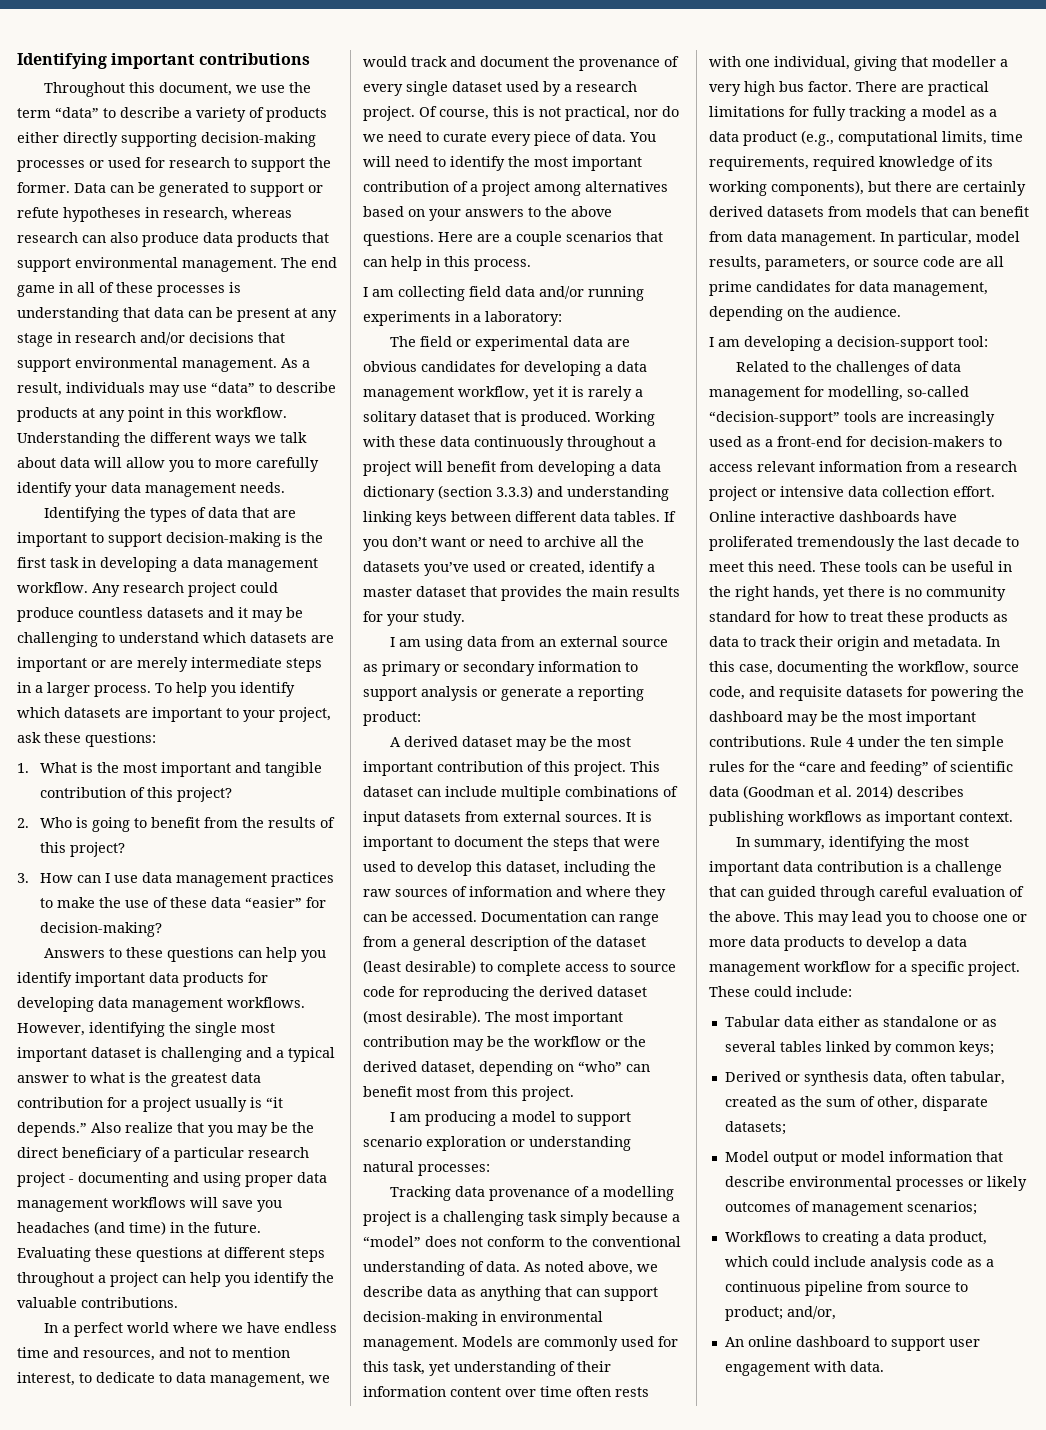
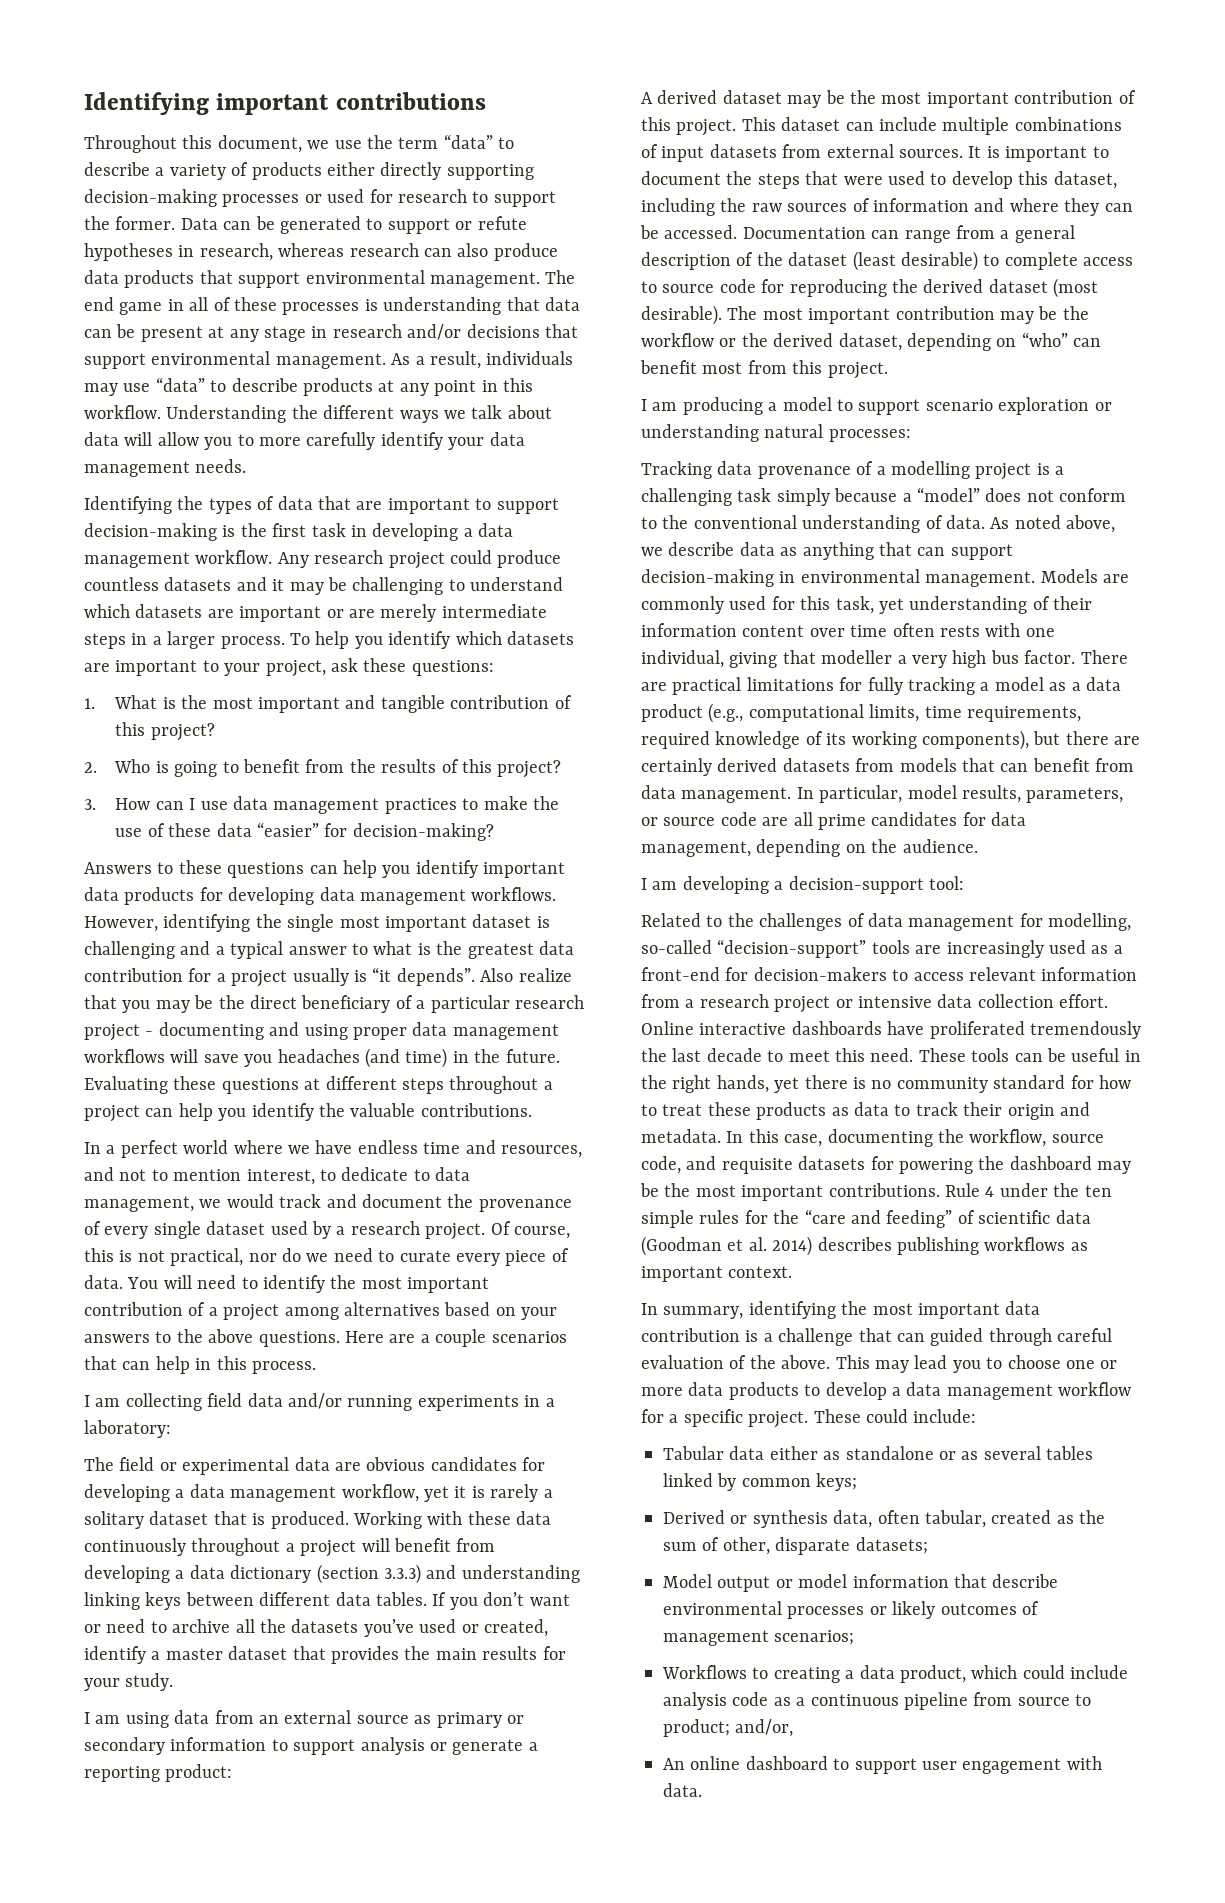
- However, identifying the single most important dataset is challenging and a typical answer to what is the greatest data contribution for a project usually is “it depends.”
+ However, identifying the single most important dataset is challenging and a typical answer to what is the greatest data contribution for a project usually is “it depends”.

